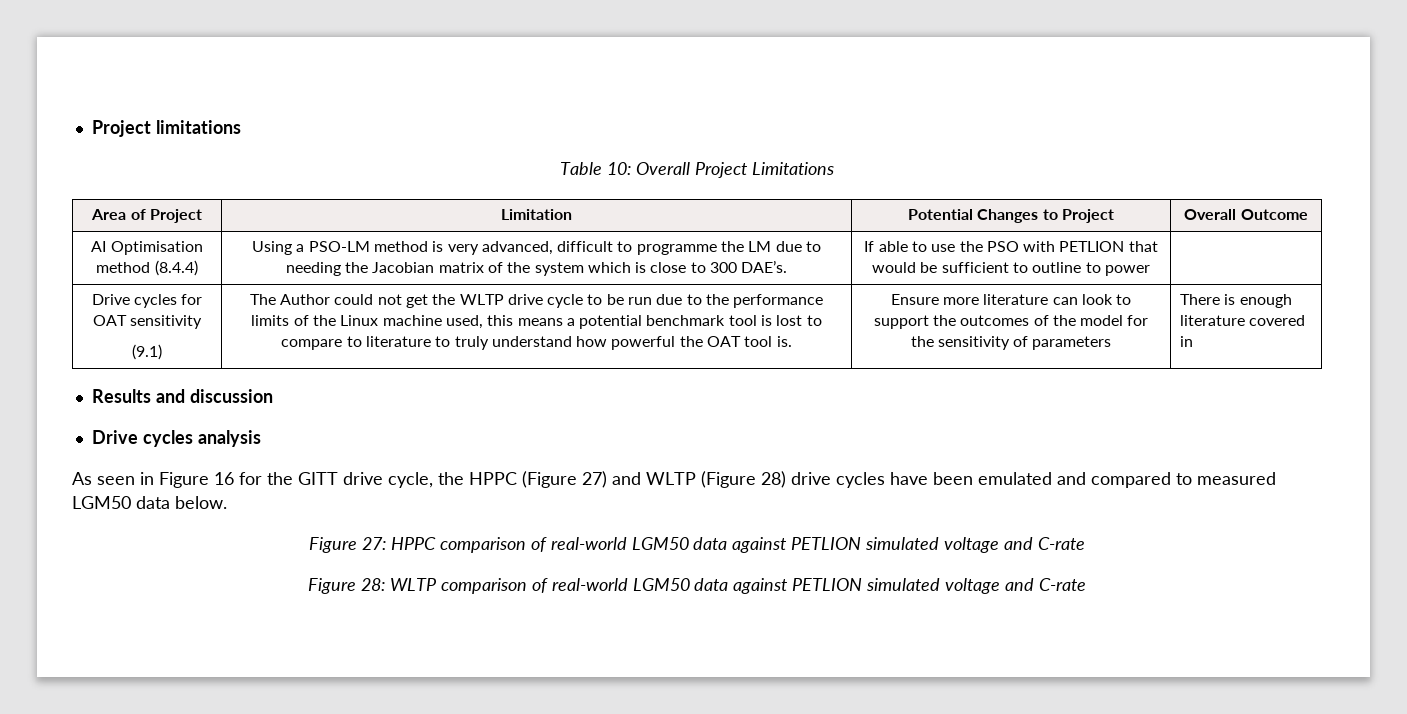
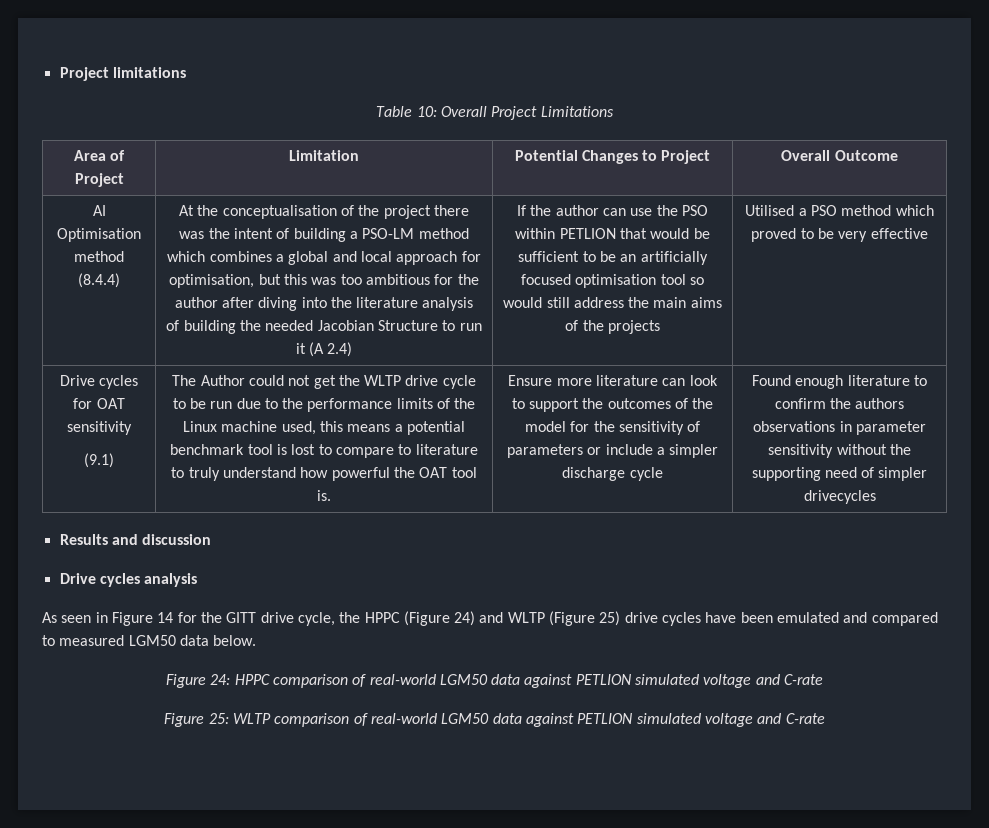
- Using a PSO-LM method is very advanced, difficult to programme the LM due to needing the Jacobian matrix of the system which is close to 300 DAE’s. | If able to use the PSO with PETLION that would be sufficient to outline to power
+ At the conceptualisation of the project there was the intent of building a PSO-LM method which combines a global and local approach for optimisation, but this was too ambitious for the author after diving into the literature analysis of building the needed Jacobian Structure to run it (A 2.4) | If the author can use the PSO within PETLION that would be sufficient to be an artificially focused optimisation tool so would still address the main aims of the projects | Utilised a PSO method which proved to be very effective
- Ensure more literature can look to support the outcomes of the model for the sensitivity of parameters | There is enough literature covered in
+ Ensure more literature can look to support the outcomes of the model for the sensitivity of parameters or include a simpler discharge cycle | Found enough literature to confirm the authors observations in parameter sensitivity without the supporting need of simpler drivecycles
- As seen in Figure 16 for the GITT drive cycle, the HPPC (Figure 27) and WLTP (Figure 28) drive cycles have been emulated and compared to measured LGM50 data below.
+ As seen in Figure 14 for the GITT drive cycle, the HPPC (Figure 24) and WLTP (Figure 25) drive cycles have been emulated and compared to measured LGM50 data below.
- Figure 27: HPPC comparison of real-world LGM50 data against PETLION simulated voltage and C-rate
+ Figure 24: HPPC comparison of real-world LGM50 data against PETLION simulated voltage and C-rate
- Figure 28: WLTP comparison of real-world LGM50 data against PETLION simulated voltage and C-rate
+ Figure 25: WLTP comparison of real-world LGM50 data against PETLION simulated voltage and C-rate

